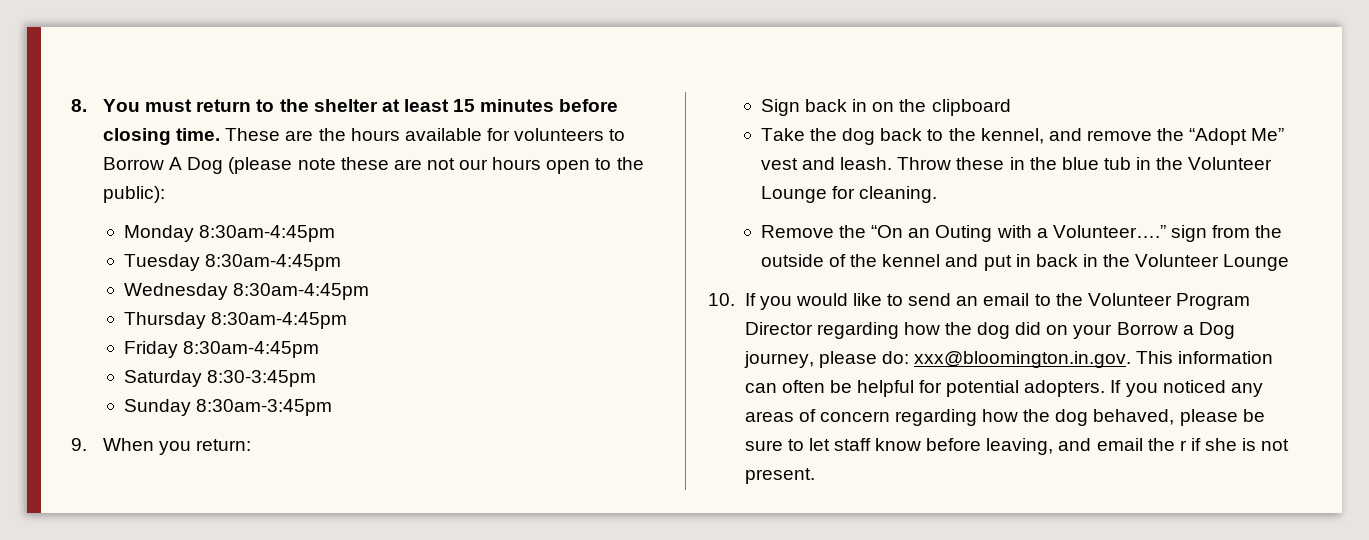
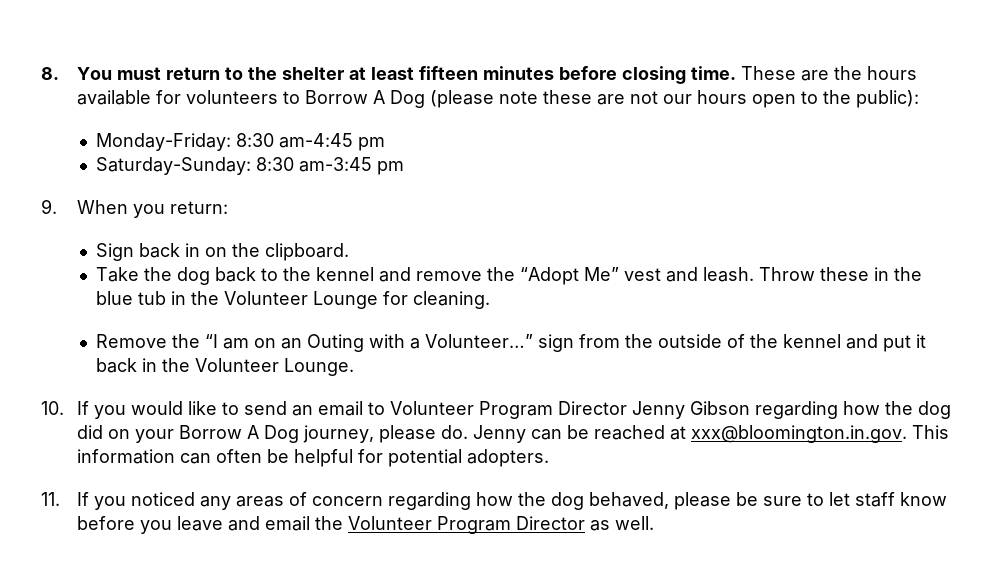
- 8. You must return to the shelter at least 15 minutes before closing time.
+ 8. You must return to the shelter at least fifteen minutes before closing time.
- Monday 8:30am-4:45pm
- Tuesday 8:30am-4:45pm
- Wednesday 8:30am-4:45pm
- Thursday 8:30am-4:45pm
- Friday 8:30am-4:45pm
- Saturday 8:30-3:45pm
- Sunday 8:30am-3:45pm
+ Monday-Friday: 8:30 am-4:45 pm
+ Saturday-Sunday: 8:30 am-3:45 pm
- Sign back in on the clipboard
+ Sign back in on the clipboard.
- Take the dog back to the kennel, and remove the “Adopt Me” vest and leash.
+ Take the dog back to the kennel and remove the “Adopt Me” vest and leash.
- Remove the “On an Outing with a Volunteer….” sign from the outside of the kennel and put in back in the Volunteer Lounge
+ Remove the “I am on an Outing with a Volunteer…” sign from the outside of the kennel and put it back in the Volunteer Lounge.
- 10. If you would like to send an email to the Volunteer Program Director regarding how the dog did on your Borrow a Dog journey, please do: xxx@bloomington.in.gov. This information can often be helpful for potential adopters. If you noticed any areas of concern regarding how the dog behaved, please be sure to let staff know before leaving, and email the r if she is not present.
+ 10. If you would like to send an email to Volunteer Program Director Jenny Gibson regarding how the dog did on your Borrow A Dog journey, please do. Jenny can be reached at xxx@bloomington.in.gov. This information can often be helpful for potential adopters.
+ 11. If you noticed any areas of concern regarding how the dog behaved, please be sure to let staff know before you leave and email the Volunteer Program Director as well.

